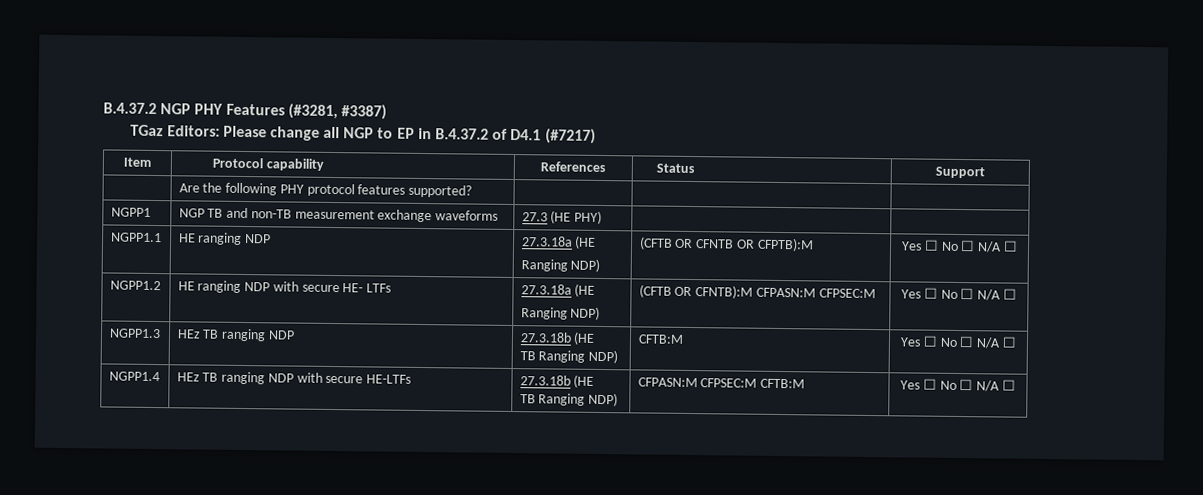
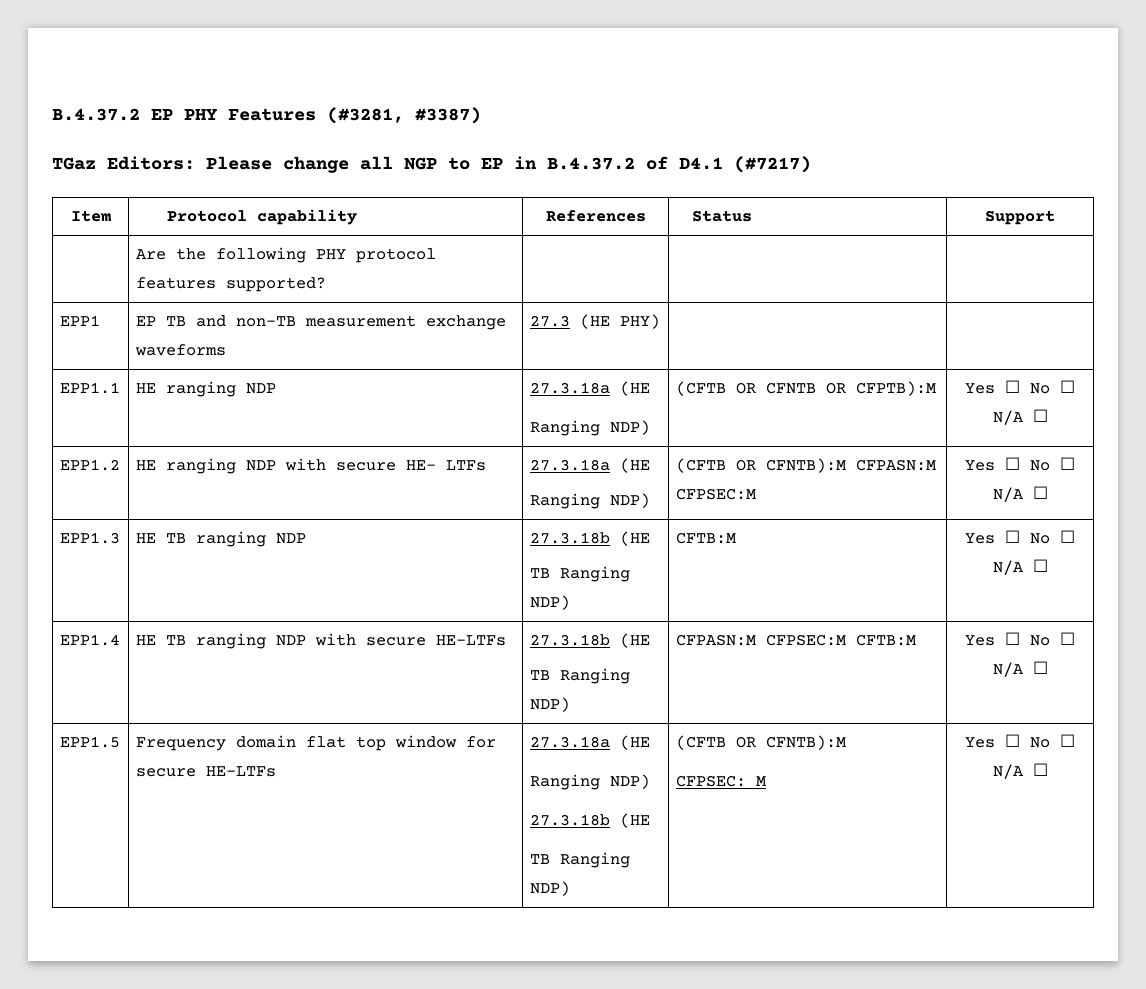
- B.4.37.2 NGP PHY Features (#3281, #3387)
+ B.4.37.2 EP PHY Features (#3281, #3387)
- NGPP1 | NGP TB and non-TB measurement exchange waveforms | 27.3 (HE PHY) | |
+ EPP1 | EP TB and non-TB measurement exchange waveforms | 27.3 (HE PHY) | |
- NGPP1.1 | HE ranging NDP | 27.3.18a (HE
+ EPP1.1 | HE ranging NDP | 27.3.18a (HE
- NGPP1.2 | HE ranging NDP with secure HE- LTFs | 27.3.18a (HE
+ EPP1.2 | HE ranging NDP with secure HE- LTFs | 27.3.18a (HE
- NGPP1.3 | HEz TB ranging NDP | 27.3.18b (HE
+ EPP1.3 | HE TB ranging NDP | 27.3.18b (HE
- NGPP1.4 | HEz TB ranging NDP with secure HE-LTFs | 27.3.18b (HE
+ EPP1.4 | HE TB ranging NDP with secure HE-LTFs | 27.3.18b (HE
+ EPP1.5 | Frequency domain flat top window for secure HE-LTFs | 27.3.18a (HE
+ Ranging NDP)
+ 27.3.18b (HE
+ TB Ranging NDP) | (CFTB OR CFNTB):M
+ CFPSEC: M | Yes ☐ No ☐ N/A ☐

